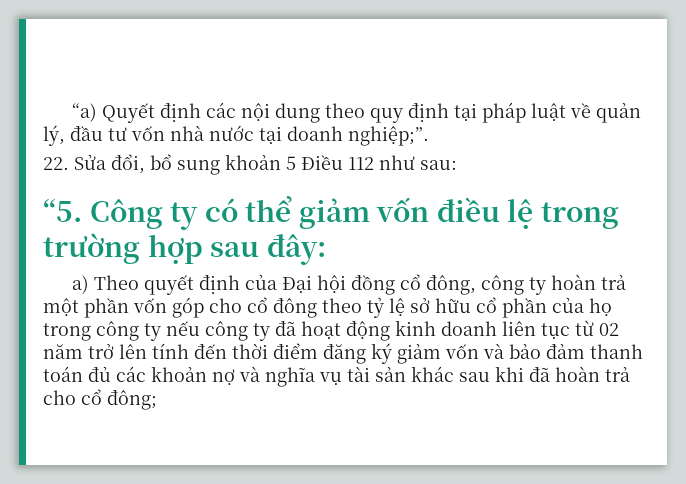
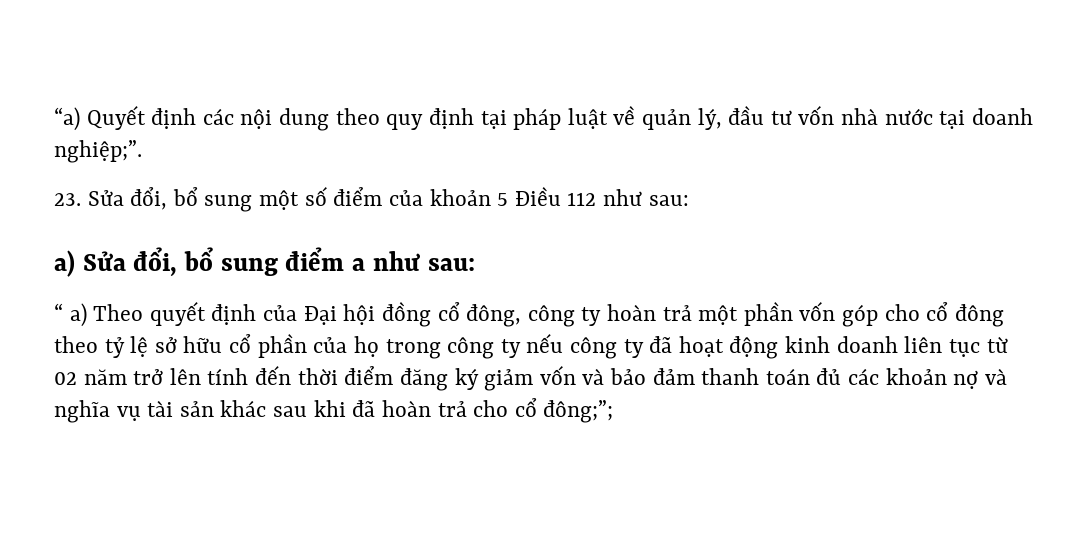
- 22. Sửa đổi, bổ sung khoản 5 Điều 112 như sau:
+ 23. Sửa đổi, bổ sung một số điểm của khoản 5 Điều 112 như sau:
- “5. Công ty có thể giảm vốn điều lệ trong trường hợp sau đây:
- a) Theo quyết định của Đại hội đồng cổ đông, công ty hoàn trả một phần vốn góp cho cổ đông theo tỷ lệ sở hữu cổ phần của họ trong công ty nếu công ty đã hoạt động kinh doanh liên tục từ 02 năm trở lên tính đến thời điểm đăng ký giảm vốn và bảo đảm thanh toán đủ các khoản nợ và nghĩa vụ tài sản khác sau khi đã hoàn trả cho cổ đông;
+ a) Sửa đổi, bổ sung điểm a như sau:
+ “ a) Theo quyết định của Đại hội đồng cổ đông, công ty hoàn trả một phần vốn góp cho cổ đông theo tỷ lệ sở hữu cổ phần của họ trong công ty nếu công ty đã hoạt động kinh doanh liên tục từ 02 năm trở lên tính đến thời điểm đăng ký giảm vốn và bảo đảm thanh toán đủ các khoản nợ và nghĩa vụ tài sản khác sau khi đã hoàn trả cho cổ đông;”;

